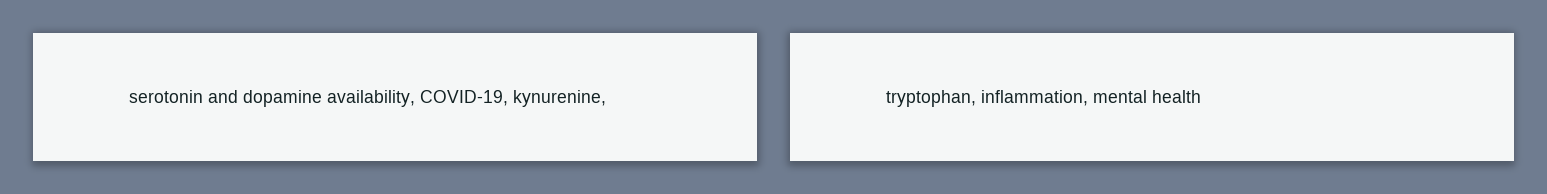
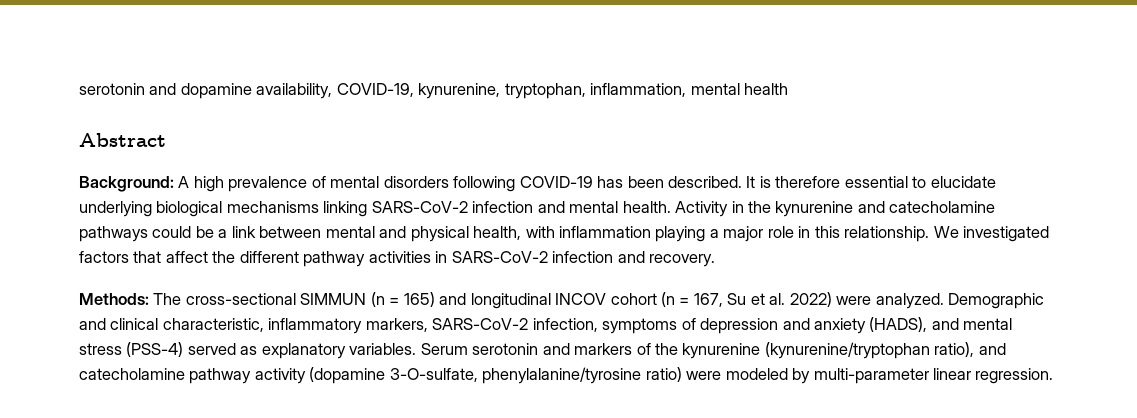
+ Abstract
+ Background: A high prevalence of mental disorders following COVID-19 has been described. It is therefore essential to elucidate underlying biological mechanisms linking SARS-CoV-2 infection and mental health. Activity in the kynurenine and catecholamine pathways could be a link between mental and physical health, with inflammation playing a major role in this relationship. We investigated factors that affect the different pathway activities in SARS-CoV-2 infection and recovery.
+ Methods: The cross-sectional SIMMUN (n = 165) and longitudinal INCOV cohort (n = 167, Su et al. 2022) were analyzed. Demographic and clinical characteristic, inflammatory markers, SARS-CoV-2 infection, symptoms of depression and anxiety (HADS), and mental stress (PSS-4) served as explanatory variables. Serum serotonin and markers of the kynurenine (kynurenine/tryptophan ratio), and catecholamine pathway activity (dopamine 3-O-sulfate, phenylalanine/tyrosine ratio) were modeled by multi-parameter linear regression.

